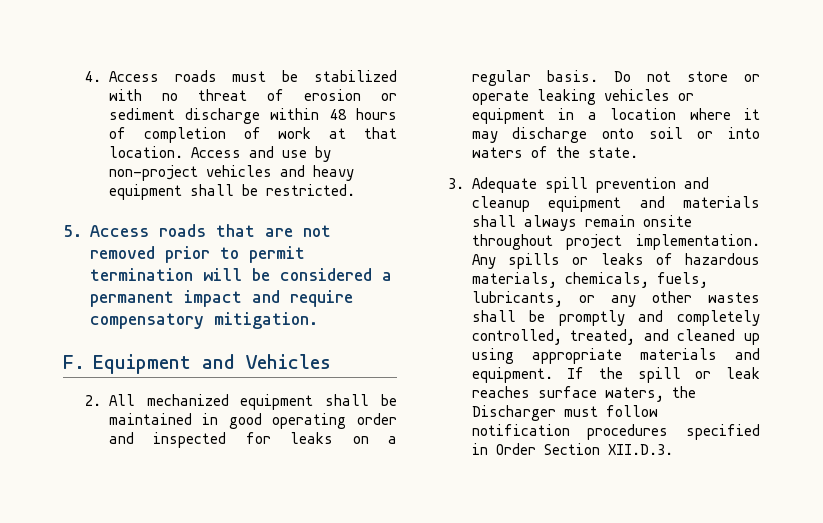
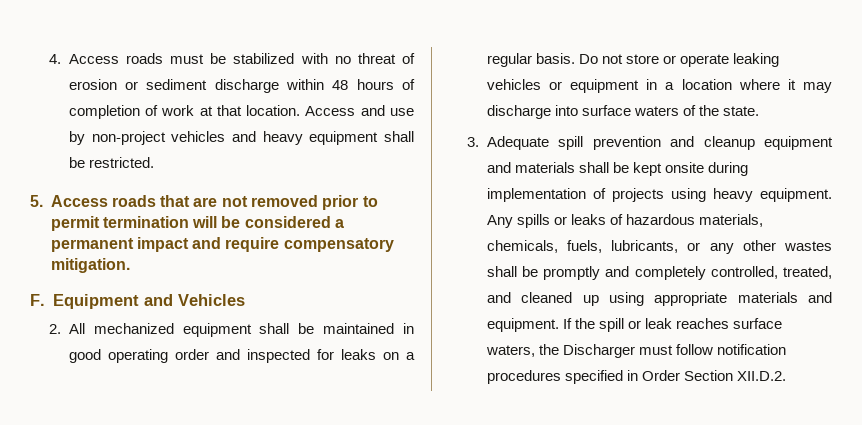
- Do not store or operate leaking vehicles or equipment in a location where it may discharge onto soil or into waters of the state.
+ Do not store or operate leaking vehicles or equipment in a location where it may discharge into surface waters of the state.
- 3. Adequate spill prevention and cleanup equipment and materials shall always remain onsite throughout project implementation.
+ 3. Adequate spill prevention and cleanup equipment and materials shall be kept onsite during implementation of projects using heavy equipment.
- If the spill or leak reaches surface waters, the Discharger must follow notification procedures specified in Order Section XII.D.3.
+ If the spill or leak reaches surface waters, the Discharger must follow notification procedures specified in Order Section XII.D.2.

